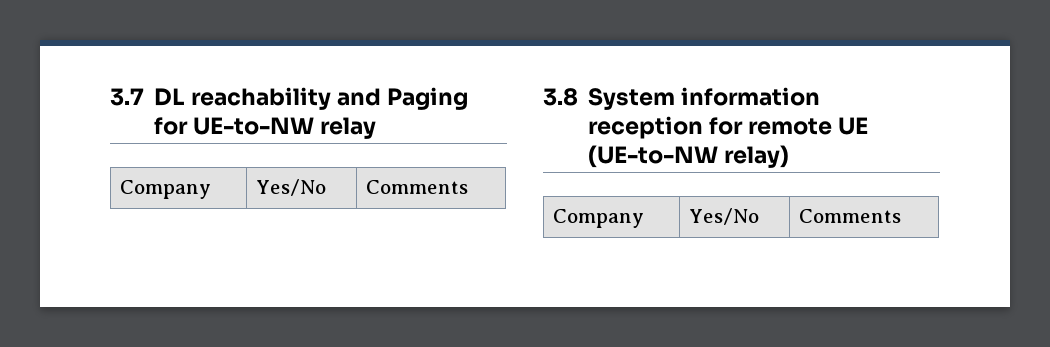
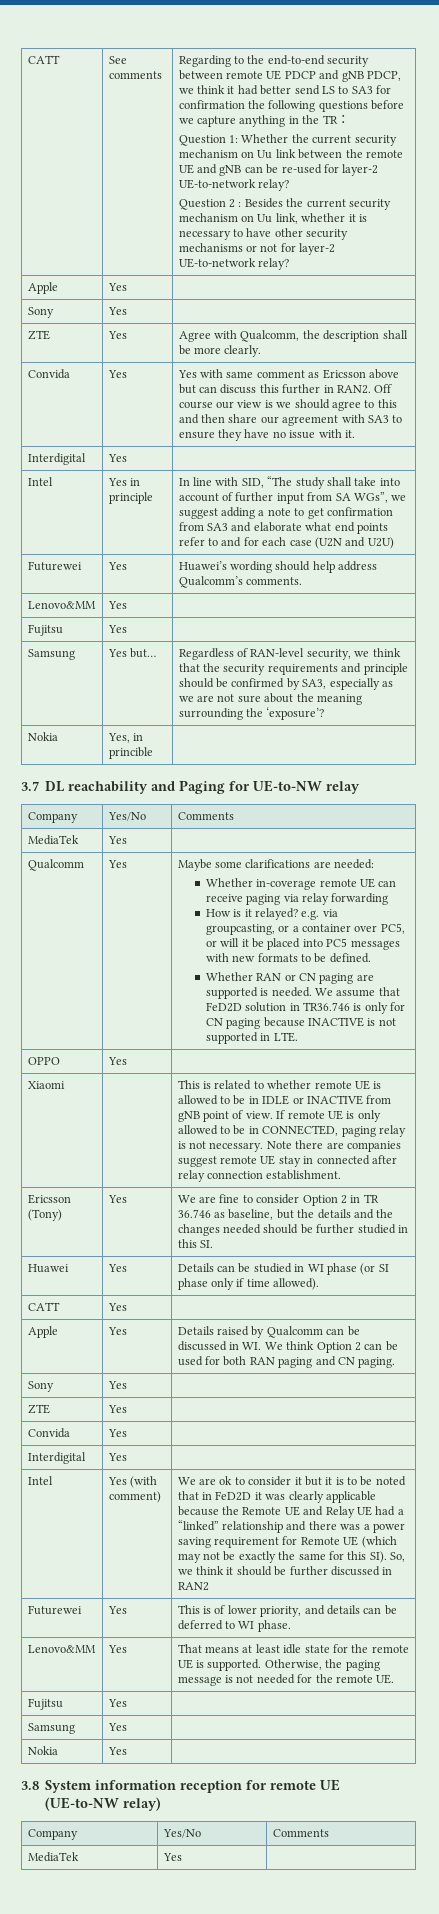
+ CATT | See comments | Regarding to the end-to-end security between remote UE PDCP and gNB PDCP, we think it had better send LS to SA3 for confirmation the following questions before we capture anything in the TR：
+ Question 1: Whether the current security mechanism on Uu link between the remote UE and gNB can be re-used for layer-2 UE-to-network relay?
+ Question 2 : Besides the current security mechanism on Uu link, whether it is necessary to have other security mechanisms or not for layer-2 UE-to-network relay?
+ Apple | Yes |
+ Sony | Yes |
+ ZTE | Yes | Agree with Qualcomm, the description shall be more clearly.
+ Convida | Yes | Yes with same comment as Ericsson above but can discuss this further in RAN2. Off course our view is we should agree to this and then share our agreement with SA3 to ensure they have no issue with it.
+ Interdigital | Yes |
+ Intel | Yes in principle | In line with SID, “The study shall take into account of further input from SA WGs”, we suggest adding a note to get confirmation from SA3 and elaborate what end points refer to and for each case (U2N and U2U)
+ Futurewei | Yes | Huawei’s wording should help address Qualcomm’s comments.
+ Lenovo&MM | Yes |
+ Fujitsu | Yes |
+ Samsung | Yes but… | Regardless of RAN-level security, we think that the security requirements and principle should be confirmed by SA3, especially as we are not sure about the meaning surrounding the ‘exposure’?
+ Nokia | Yes, in princible |
  3.7 DL reachability and Paging for UE-to-NW relay
  Company | Yes/No | Comments
+ MediaTek | Yes |
+ Qualcomm | Yes | Maybe some clarifications are needed:
+ Whether in-coverage remote UE can receive paging via relay forwarding
+ How is it relayed? e.g. via groupcasting, or a container over PC5, or will it be placed into PC5 messages with new formats to be defined.
+ Whether RAN or CN paging are supported is needed. We assume that FeD2D solution in TR36.746 is only for CN paging because INACTIVE is not supported in LTE.
+ OPPO | Yes |
+ Xiaomi | | This is related to whether remote UE is allowed to be in IDLE or INACTIVE from gNB point of view. If remote UE is only allowed to be in CONNECTED, paging relay is not necessary. Note there are companies suggest remote UE stay in connected after relay connection establishment.
+ Ericsson (Tony) | Yes | We are fine to consider Option 2 in TR 36.746 as baseline, but the details and the changes needed should be further studied in this SI.
+ Huawei | Yes | Details can be studied in WI phase (or SI phase only if time allowed).
+ CATT | Yes |
+ Apple | Yes | Details raised by Qualcomm can be discussed in WI. We think Option 2 can be used for both RAN paging and CN paging.
+ Sony | Yes |
+ ZTE | Yes |
+ Convida | Yes |
+ Interdigital | Yes |
+ Intel | Yes (with comment) | We are ok to consider it but it is to be noted that in FeD2D it was clearly applicable because the Remote UE and Relay UE had a “linked” relationship and there was a power saving requirement for Remote UE (which may not be exactly the same for this SI). So, we think it should be further discussed in RAN2
+ Futurewei | Yes | This is of lower priority, and details can be deferred to WI phase.
+ Lenovo&MM | Yes | That means at least idle state for the remote UE is supported. Otherwise, the paging message is not needed for the remote UE.
+ Fujitsu | Yes |
+ Samsung | Yes |
+ Nokia | Yes |
  3.8 System information reception for remote UE (UE-to-NW relay)
  Company | Yes/No | Comments
+ MediaTek | Yes |

